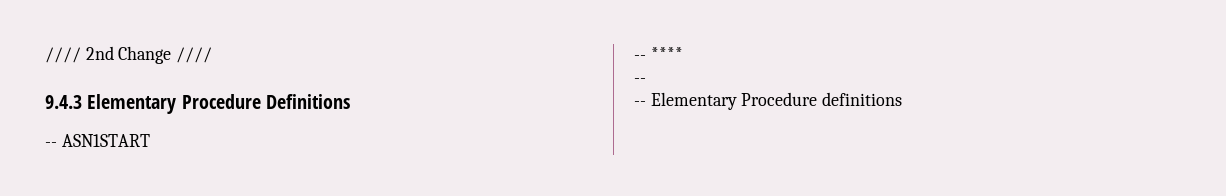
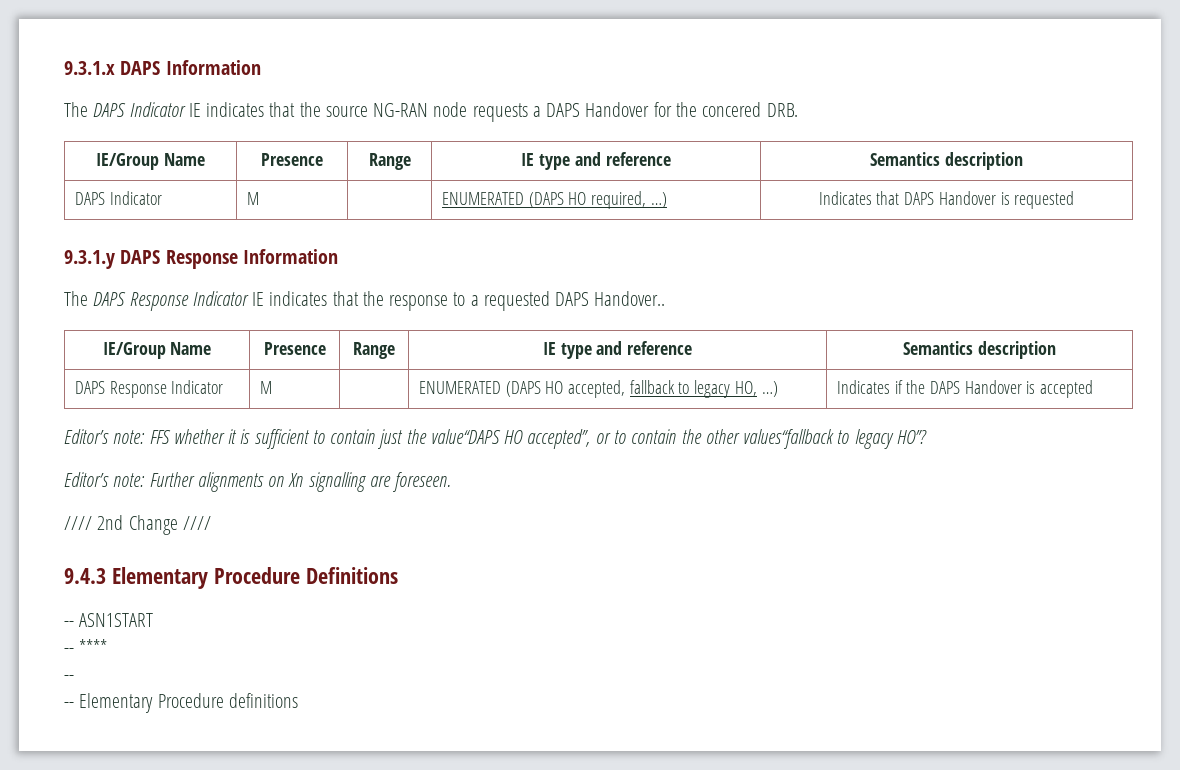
+ 9.3.1.x DAPS Information
+ The DAPS Indicator IE indicates that the source NG-RAN node requests a DAPS Handover for the concered DRB.
+ IE/Group Name | Presence | Range | IE type and reference | Semantics description
+ DAPS Indicator | M | | ENUMERATED (DAPS HO required, …) | Indicates that DAPS Handover is requested
+ 9.3.1.y DAPS Response Information
+ The DAPS Response Indicator IE indicates that the response to a requested DAPS Handover..
+ IE/Group Name | Presence | Range | IE type and reference | Semantics description
+ DAPS Response Indicator | M | | ENUMERATED (DAPS HO accepted, fallback to legacy HO, …) | Indicates if the DAPS Handover is accepted
+ Editor’s note: FFS whether it is sufficient to contain just the value“DAPS HO accepted”, or to contain the other values“fallback to legacy HO”?
+ Editor’s note: Further alignments on Xn signalling are foreseen.

